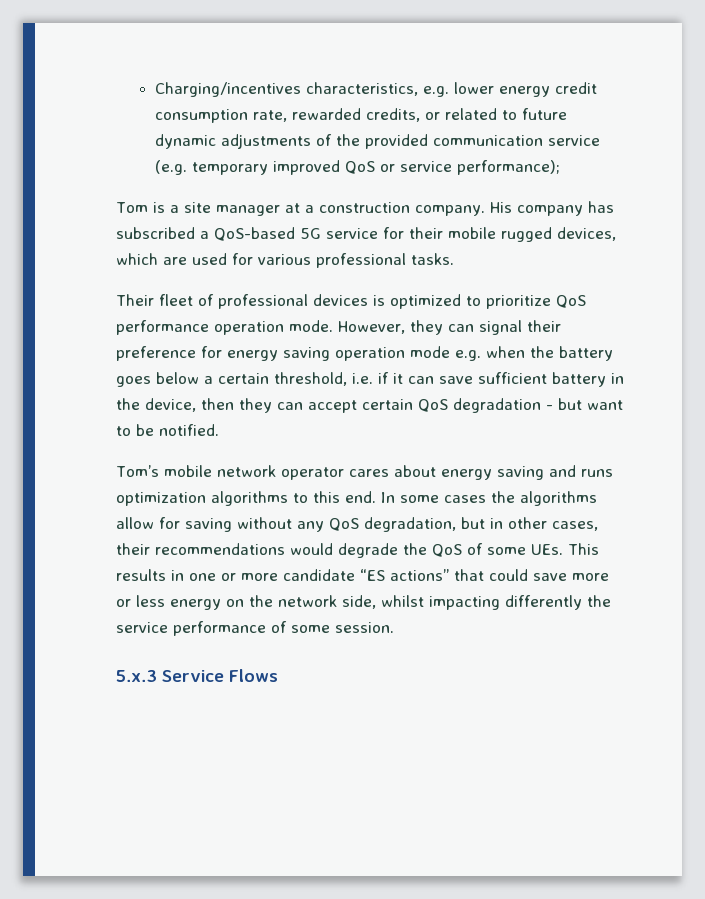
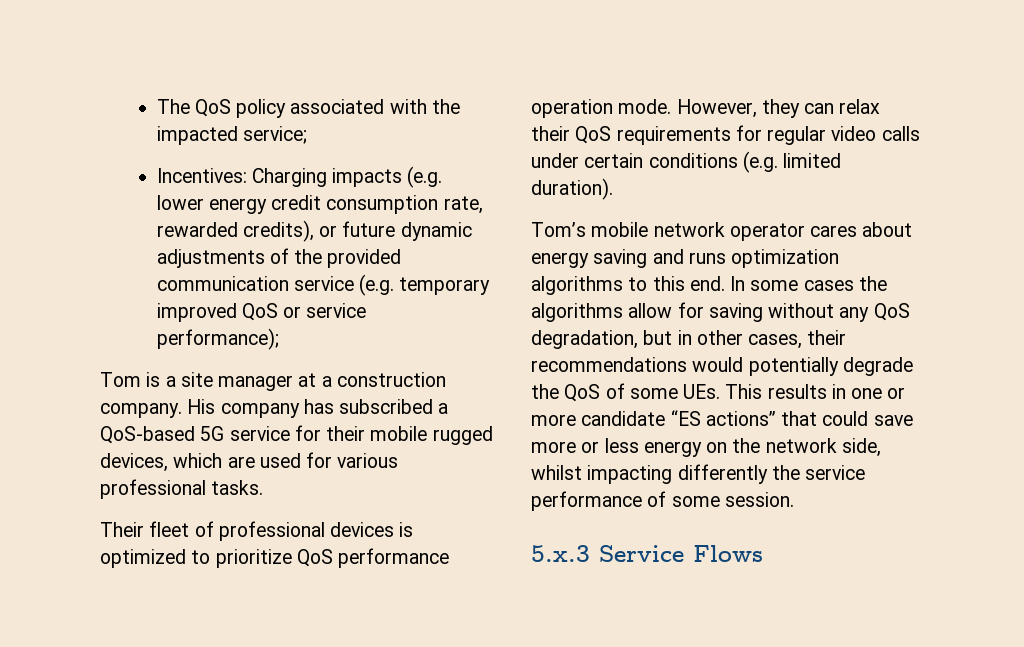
- Charging/incentives characteristics, e.g. lower energy credit consumption rate, rewarded credits, or related to future dynamic adjustments of the provided communication service (e.g. temporary improved QoS or service performance);
+ The QoS policy associated with the impacted service;
+ Incentives: Charging impacts (e.g. lower energy credit consumption rate, rewarded credits), or future dynamic adjustments of the provided communication service (e.g. temporary improved QoS or service performance);
- However, they can signal their preference for energy saving operation mode e.g. when the battery goes below a certain threshold, i.e. if it can save sufficient battery in the device, then they can accept certain QoS degradation - but want to be notified.
+ However, they can relax their QoS requirements for regular video calls under certain conditions (e.g. limited duration).
- In some cases the algorithms allow for saving without any QoS degradation, but in other cases, their recommendations would degrade the QoS of some UEs. This results in one or more candidate “ES actions” that could save more or less energy on the network side, whilst impacting differently the service performance of some session.
+ In some cases the algorithms allow for saving without any QoS degradation, but in other cases, their recommendations would potentially degrade the QoS of some UEs. This results in one or more candidate “ES actions” that could save more or less energy on the network side, whilst impacting differently the service performance of some session.

